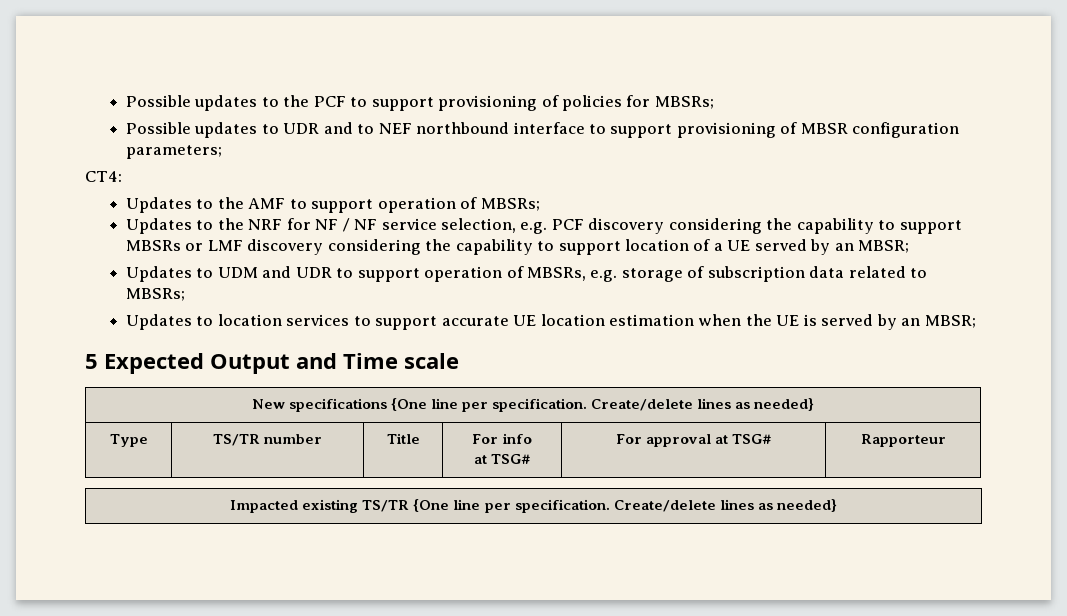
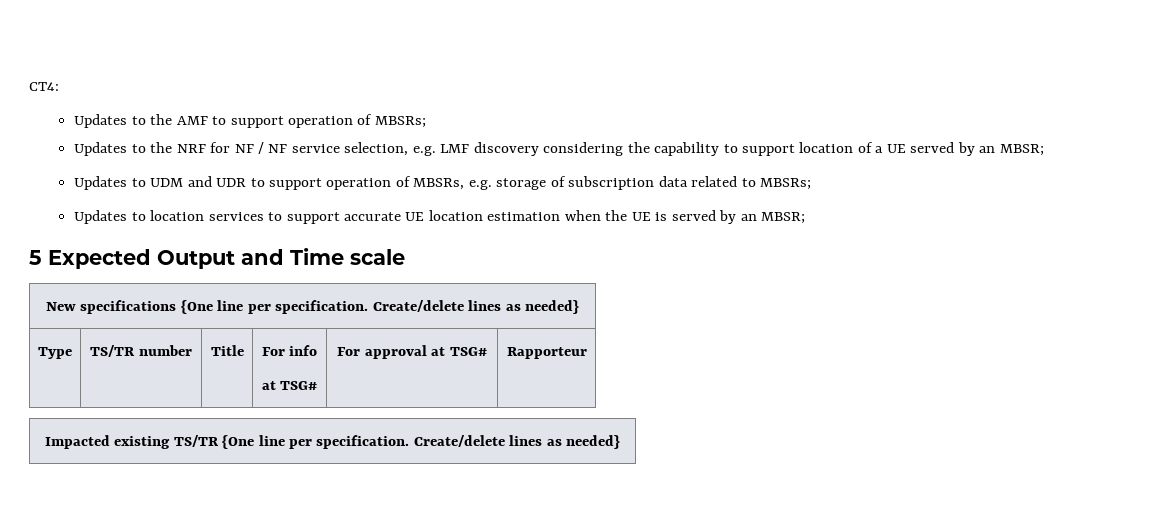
- Possible updates to the PCF to support provisioning of policies for MBSRs;
- Possible updates to UDR and to NEF northbound interface to support provisioning of MBSR configuration parameters;
- Updates to the NRF for NF / NF service selection, e.g. PCF discovery considering the capability to support MBSRs or LMF discovery considering the capability to support location of a UE served by an MBSR;
+ Updates to the NRF for NF / NF service selection, e.g. LMF discovery considering the capability to support location of a UE served by an MBSR;

